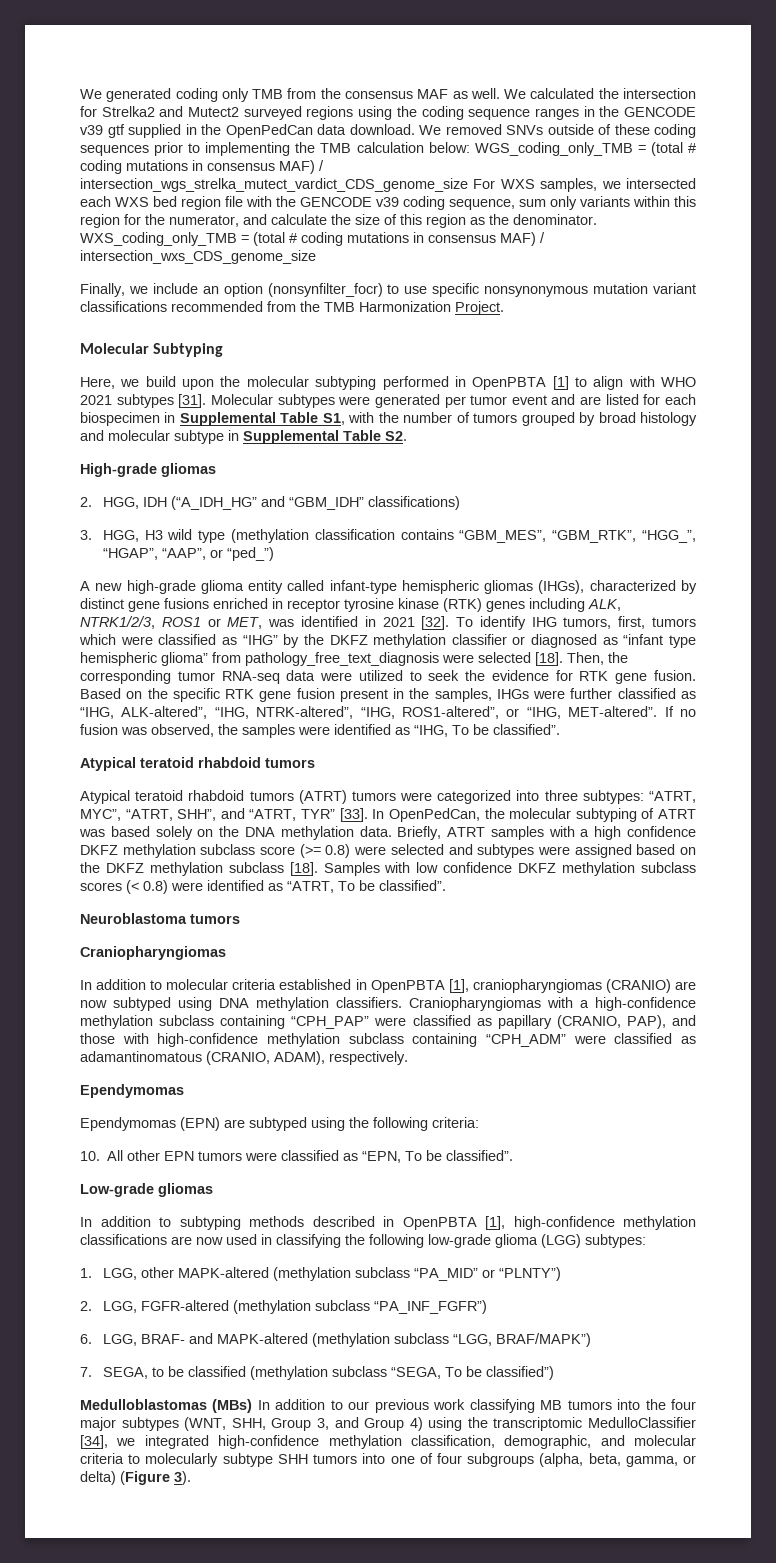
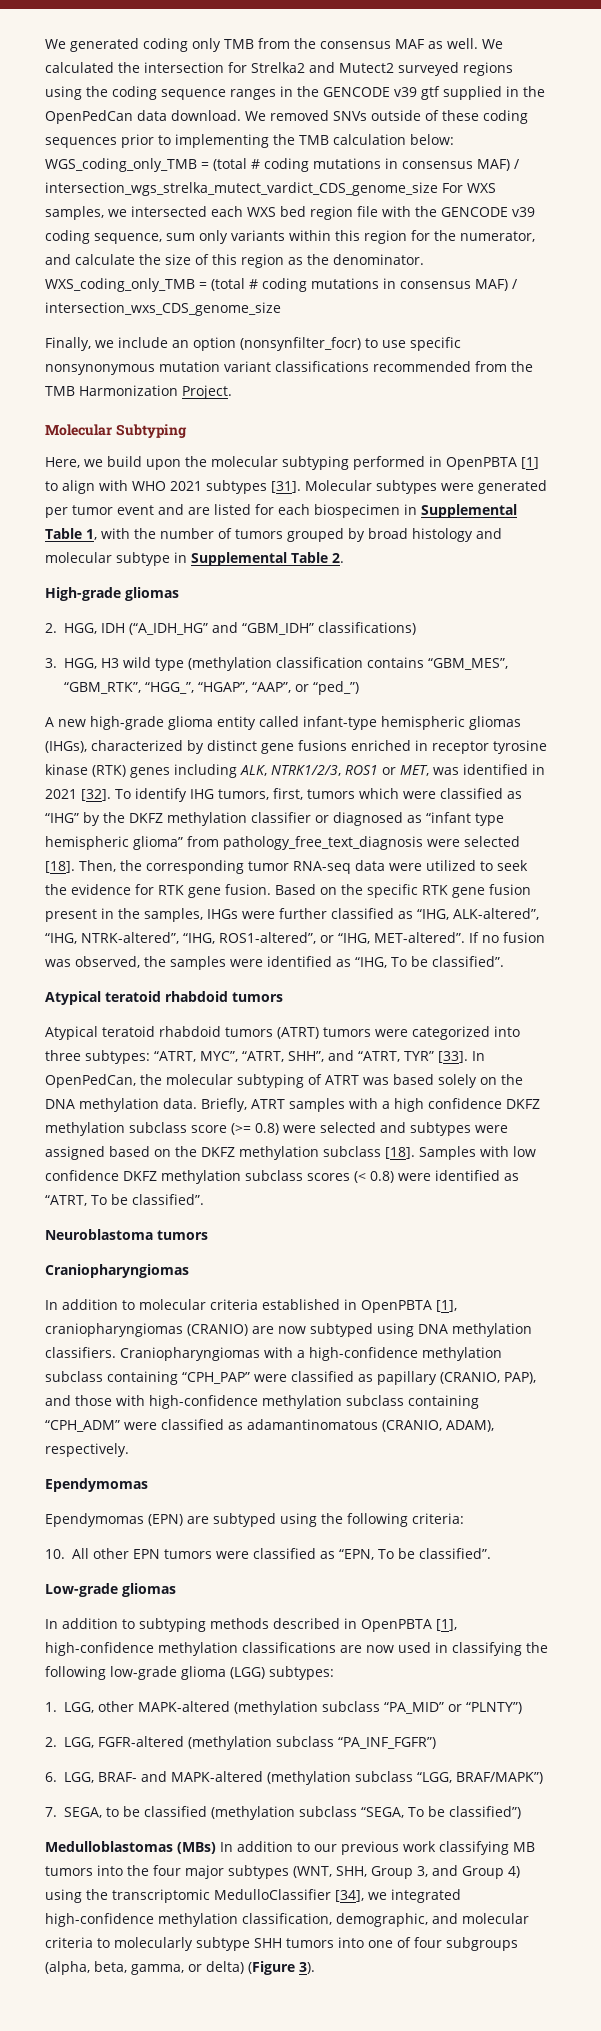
- Molecular subtypes were generated per tumor event and are listed for each biospecimen in Supplemental Table S1, with the number of tumors grouped by broad histology and molecular subtype in Supplemental Table S2.
+ Molecular subtypes were generated per tumor event and are listed for each biospecimen in Supplemental Table 1, with the number of tumors grouped by broad histology and molecular subtype in Supplemental Table 2.

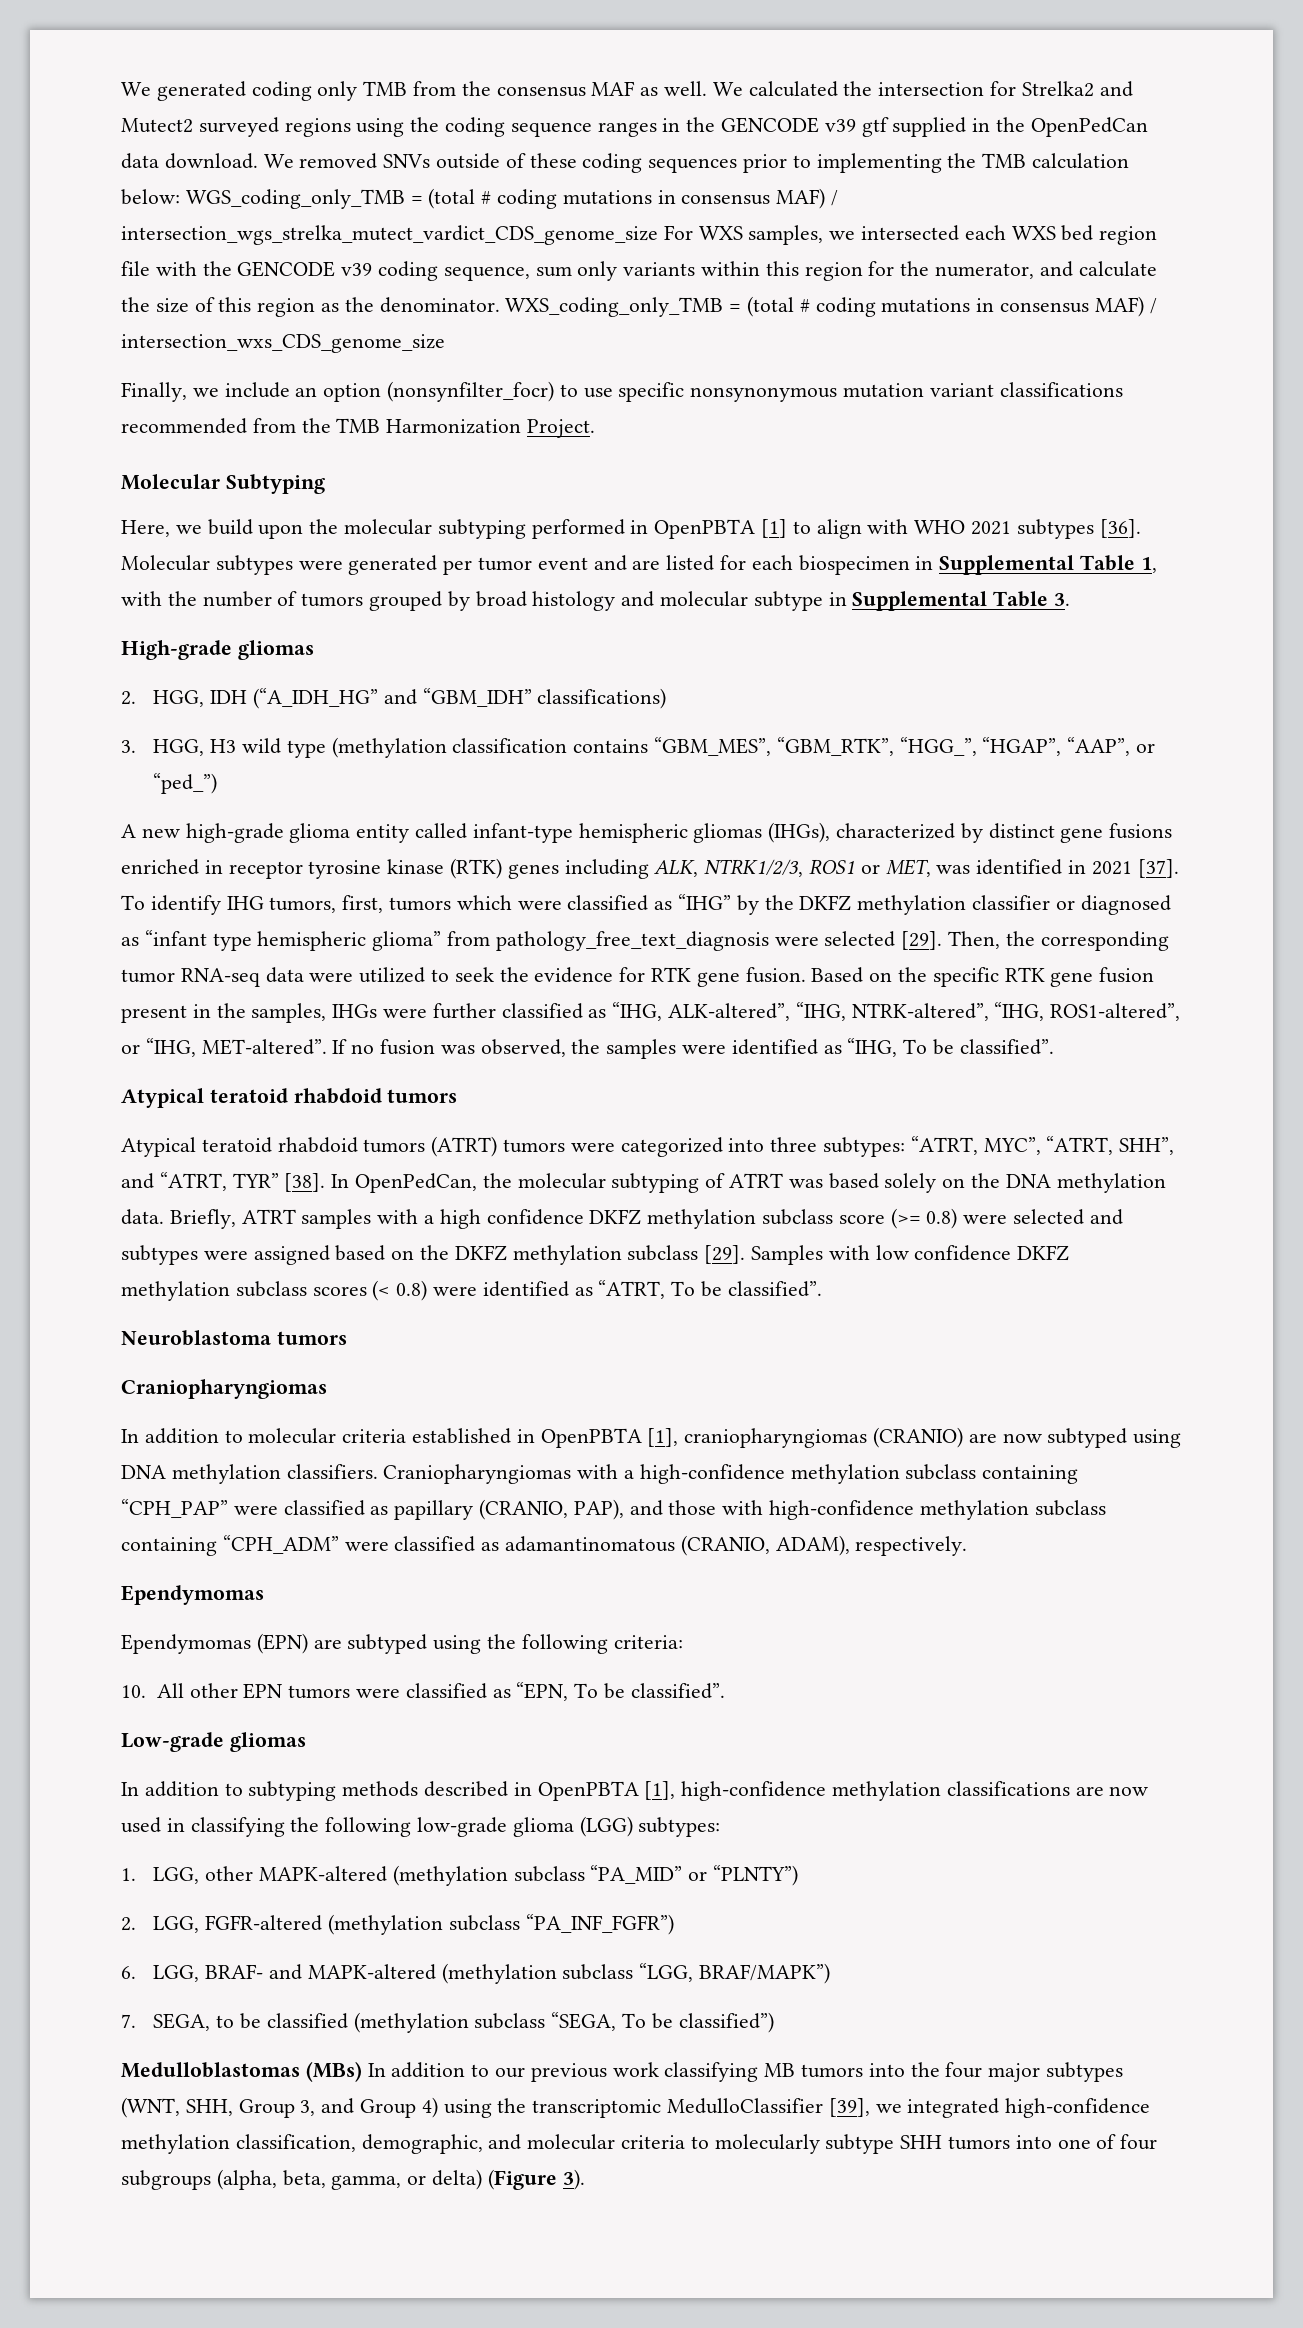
- Here, we build upon the molecular subtyping performed in OpenPBTA [1] to align with WHO 2021 subtypes [31].
+ Here, we build upon the molecular subtyping performed in OpenPBTA [1] to align with WHO 2021 subtypes [36].
- Molecular subtypes were generated per tumor event and are listed for each biospecimen in Supplemental Table 1, with the number of tumors grouped by broad histology and molecular subtype in Supplemental Table 2.
+ Molecular subtypes were generated per tumor event and are listed for each biospecimen in Supplemental Table 1, with the number of tumors grouped by broad histology and molecular subtype in Supplemental Table 3.
- A new high-grade glioma entity called infant-type hemispheric gliomas (IHGs), characterized by distinct gene fusions enriched in receptor tyrosine kinase (RTK) genes including ALK, NTRK1/2/3, ROS1 or MET, was identified in 2021 [32].
+ A new high-grade glioma entity called infant-type hemispheric gliomas (IHGs), characterized by distinct gene fusions enriched in receptor tyrosine kinase (RTK) genes including ALK, NTRK1/2/3, ROS1 or MET, was identified in 2021 [37].
- To identify IHG tumors, first, tumors which were classified as “IHG” by the DKFZ methylation classifier or diagnosed as “infant type hemispheric glioma” from pathology_free_text_diagnosis were selected [18].
+ To identify IHG tumors, first, tumors which were classified as “IHG” by the DKFZ methylation classifier or diagnosed as “infant type hemispheric glioma” from pathology_free_text_diagnosis were selected [29].
- Atypical teratoid rhabdoid tumors (ATRT) tumors were categorized into three subtypes: “ATRT, MYC”, “ATRT, SHH”, and “ATRT, TYR” [33].
+ Atypical teratoid rhabdoid tumors (ATRT) tumors were categorized into three subtypes: “ATRT, MYC”, “ATRT, SHH”, and “ATRT, TYR” [38].
- Briefly, ATRT samples with a high confidence DKFZ methylation subclass score (>= 0.8) were selected and subtypes were assigned based on the DKFZ methylation subclass [18].
+ Briefly, ATRT samples with a high confidence DKFZ methylation subclass score (>= 0.8) were selected and subtypes were assigned based on the DKFZ methylation subclass [29].
- Medulloblastomas (MBs) In addition to our previous work classifying MB tumors into the four major subtypes (WNT, SHH, Group 3, and Group 4) using the transcriptomic MedulloClassifier [34], we integrated high-confidence methylation classification, demographic, and molecular criteria to molecularly subtype SHH tumors into one of four subgroups (alpha, beta, gamma, or delta) (Figure 3).
+ Medulloblastomas (MBs) In addition to our previous work classifying MB tumors into the four major subtypes (WNT, SHH, Group 3, and Group 4) using the transcriptomic MedulloClassifier [39], we integrated high-confidence methylation classification, demographic, and molecular criteria to molecularly subtype SHH tumors into one of four subgroups (alpha, beta, gamma, or delta) (Figure 3).

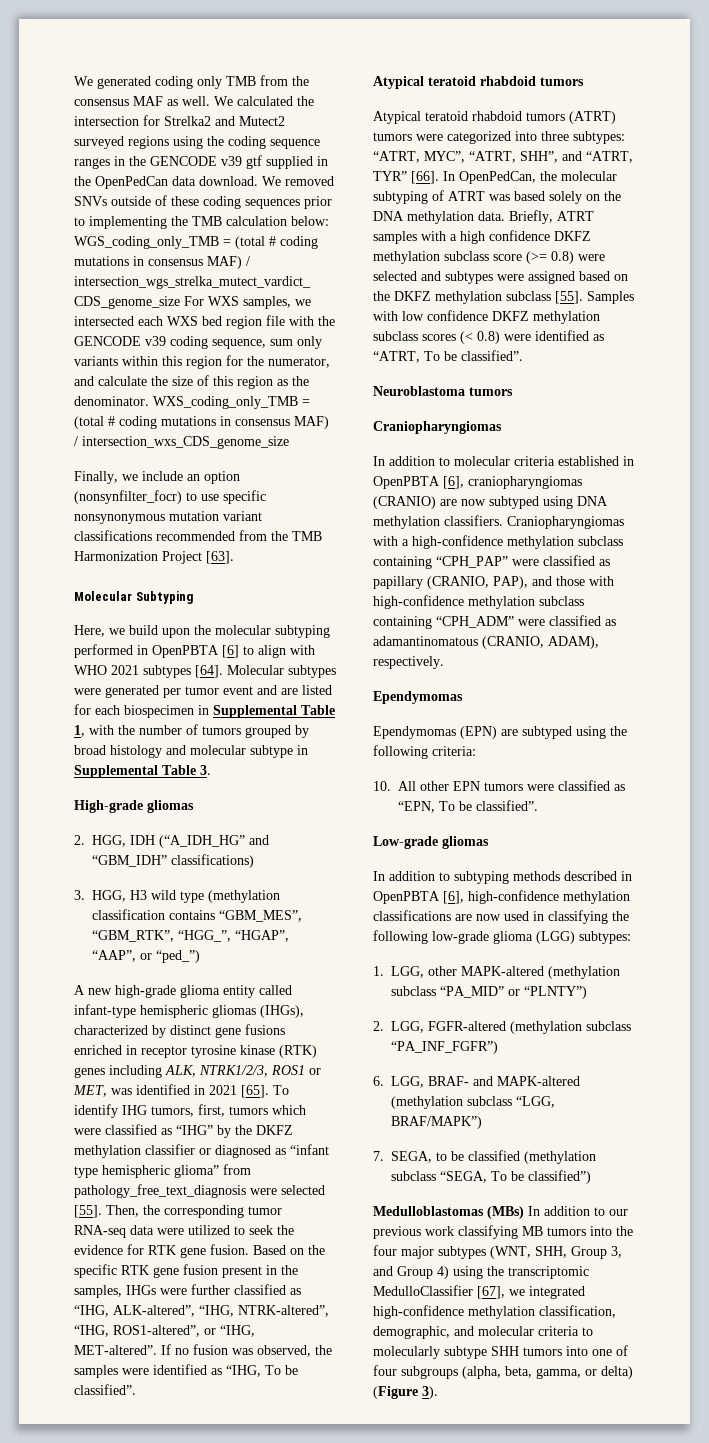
- Finally, we include an option (nonsynfilter_focr) to use specific nonsynonymous mutation variant classifications recommended from the TMB Harmonization Project.
+ Finally, we include an option (nonsynfilter_focr) to use specific nonsynonymous mutation variant classifications recommended from the TMB Harmonization Project [63].
- Here, we build upon the molecular subtyping performed in OpenPBTA [1] to align with WHO 2021 subtypes [36].
+ Here, we build upon the molecular subtyping performed in OpenPBTA [6] to align with WHO 2021 subtypes [64].
- A new high-grade glioma entity called infant-type hemispheric gliomas (IHGs), characterized by distinct gene fusions enriched in receptor tyrosine kinase (RTK) genes including ALK, NTRK1/2/3, ROS1 or MET, was identified in 2021 [37].
+ A new high-grade glioma entity called infant-type hemispheric gliomas (IHGs), characterized by distinct gene fusions enriched in receptor tyrosine kinase (RTK) genes including ALK, NTRK1/2/3, ROS1 or MET, was identified in 2021 [65].
- To identify IHG tumors, first, tumors which were classified as “IHG” by the DKFZ methylation classifier or diagnosed as “infant type hemispheric glioma” from pathology_free_text_diagnosis were selected [29].
+ To identify IHG tumors, first, tumors which were classified as “IHG” by the DKFZ methylation classifier or diagnosed as “infant type hemispheric glioma” from pathology_free_text_diagnosis were selected [55].
- Atypical teratoid rhabdoid tumors (ATRT) tumors were categorized into three subtypes: “ATRT, MYC”, “ATRT, SHH”, and “ATRT, TYR” [38].
+ Atypical teratoid rhabdoid tumors (ATRT) tumors were categorized into three subtypes: “ATRT, MYC”, “ATRT, SHH”, and “ATRT, TYR” [66].
- Briefly, ATRT samples with a high confidence DKFZ methylation subclass score (>= 0.8) were selected and subtypes were assigned based on the DKFZ methylation subclass [29].
+ Briefly, ATRT samples with a high confidence DKFZ methylation subclass score (>= 0.8) were selected and subtypes were assigned based on the DKFZ methylation subclass [55].
- In addition to molecular criteria established in OpenPBTA [1], craniopharyngiomas (CRANIO) are now subtyped using DNA methylation classifiers.
+ In addition to molecular criteria established in OpenPBTA [6], craniopharyngiomas (CRANIO) are now subtyped using DNA methylation classifiers.
- In addition to subtyping methods described in OpenPBTA [1], high-confidence methylation classifications are now used in classifying the following low-grade glioma (LGG) subtypes:
+ In addition to subtyping methods described in OpenPBTA [6], high-confidence methylation classifications are now used in classifying the following low-grade glioma (LGG) subtypes:
- Medulloblastomas (MBs) In addition to our previous work classifying MB tumors into the four major subtypes (WNT, SHH, Group 3, and Group 4) using the transcriptomic MedulloClassifier [39], we integrated high-confidence methylation classification, demographic, and molecular criteria to molecularly subtype SHH tumors into one of four subgroups (alpha, beta, gamma, or delta) (Figure 3).
+ Medulloblastomas (MBs) In addition to our previous work classifying MB tumors into the four major subtypes (WNT, SHH, Group 3, and Group 4) using the transcriptomic MedulloClassifier [67], we integrated high-confidence methylation classification, demographic, and molecular criteria to molecularly subtype SHH tumors into one of four subgroups (alpha, beta, gamma, or delta) (Figure 3).

